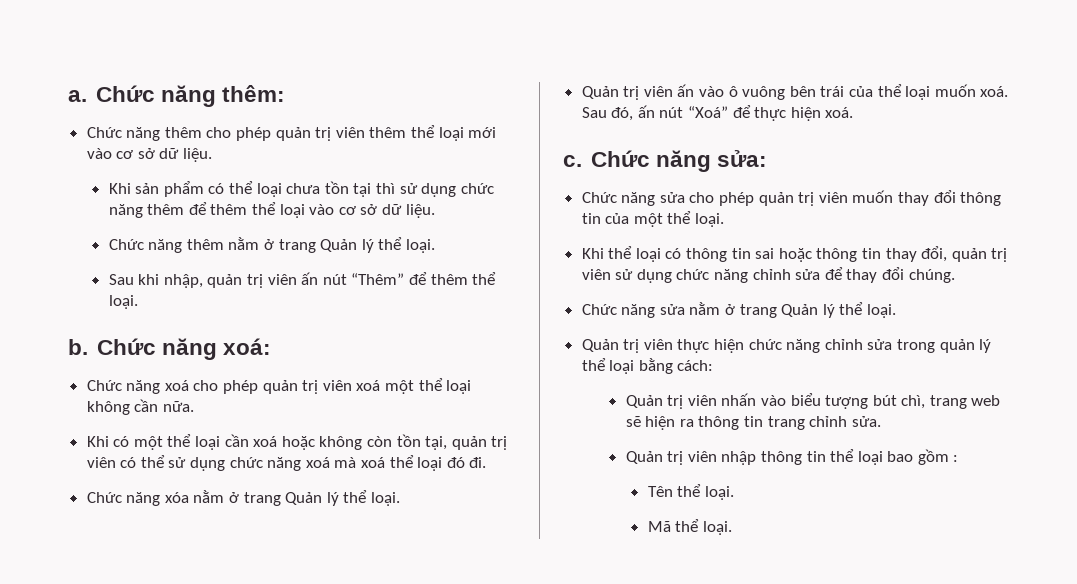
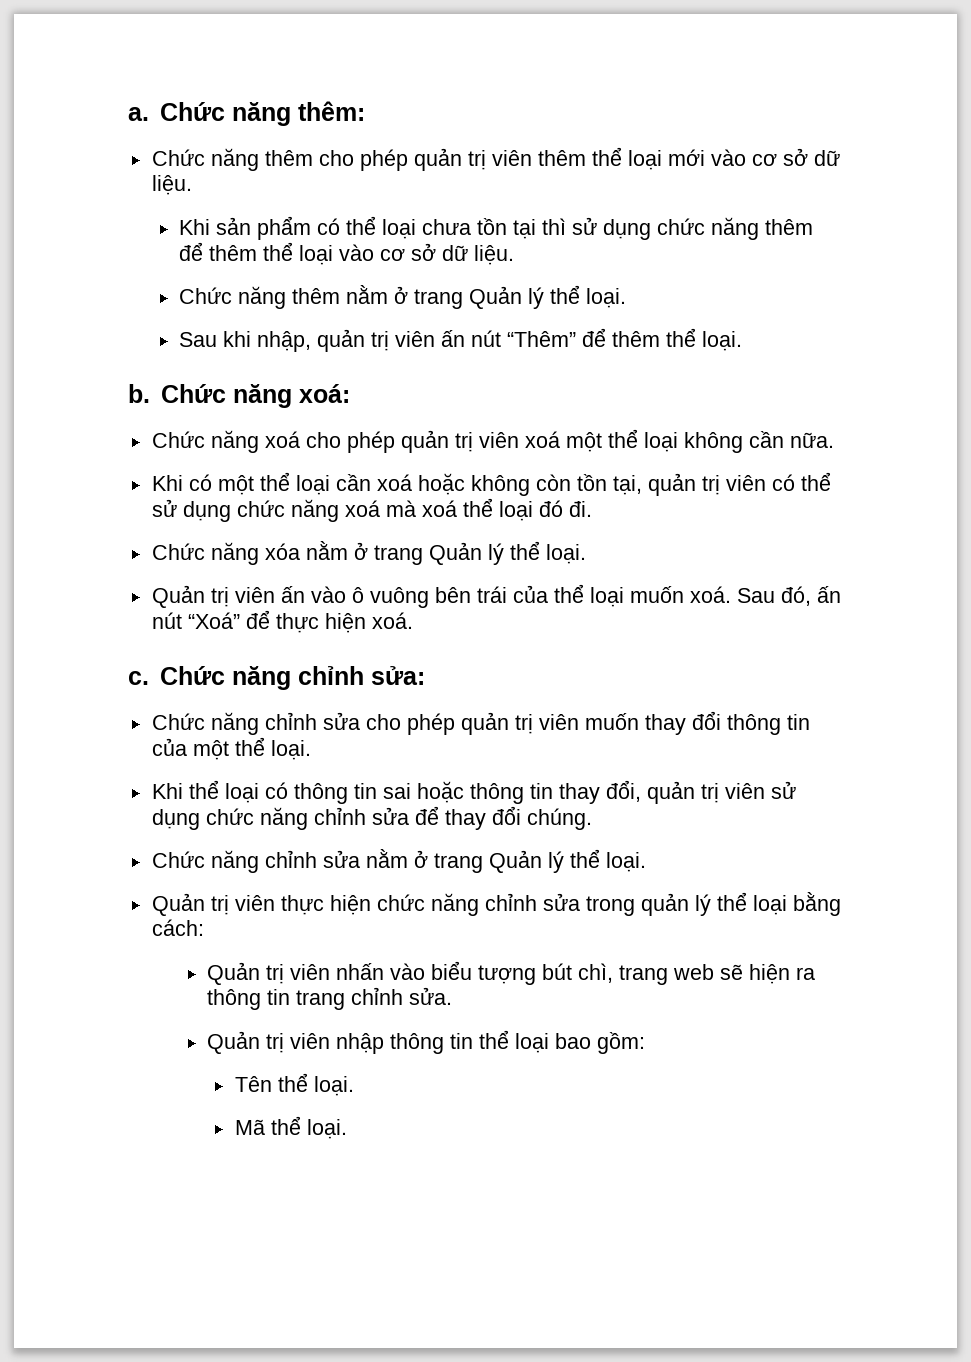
- Chức năng sửa:
+ Chức năng chỉnh sửa:
- Chức năng sửa cho phép quản trị viên muốn thay đổi thông tin của một thể loại.
+ Chức năng chỉnh sửa cho phép quản trị viên muốn thay đổi thông tin của một thể loại.
- Chức năng sửa nằm ở trang Quản lý thể loại.
+ Chức năng chỉnh sửa nằm ở trang Quản lý thể loại.
- Quản trị viên nhập thông tin thể loại bao gồm :
+ Quản trị viên nhập thông tin thể loại bao gồm:

